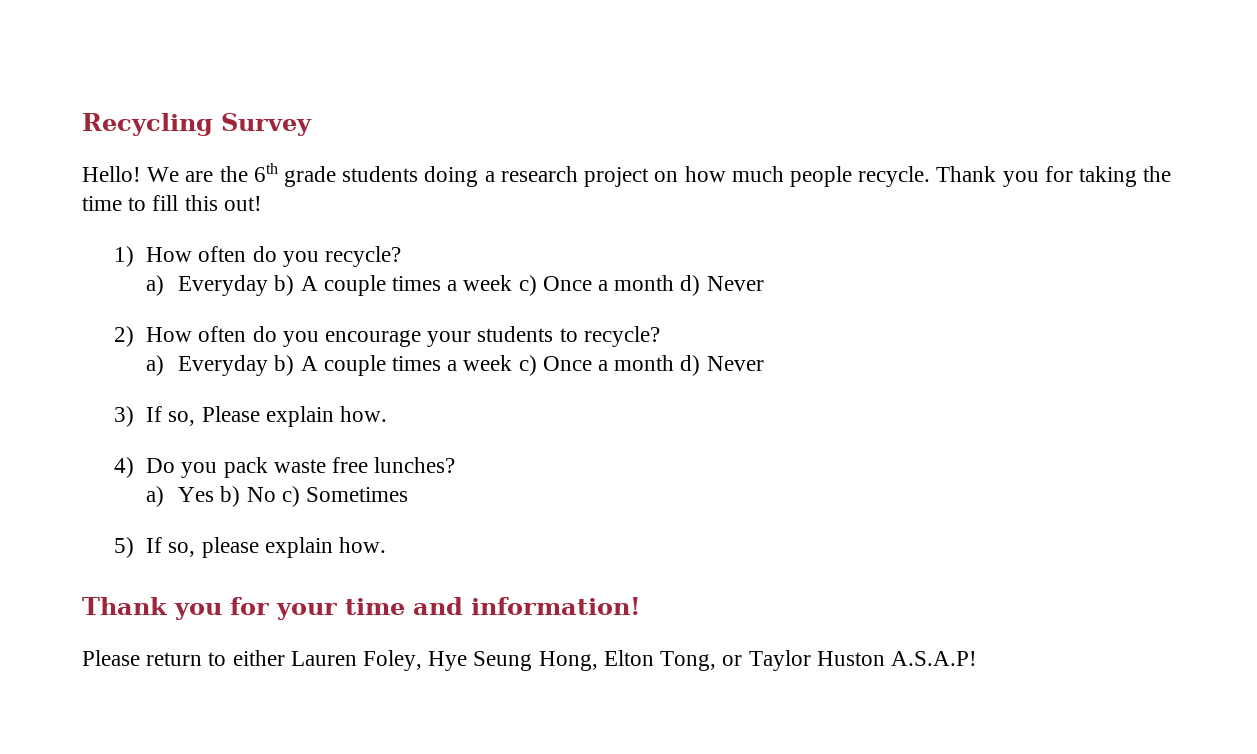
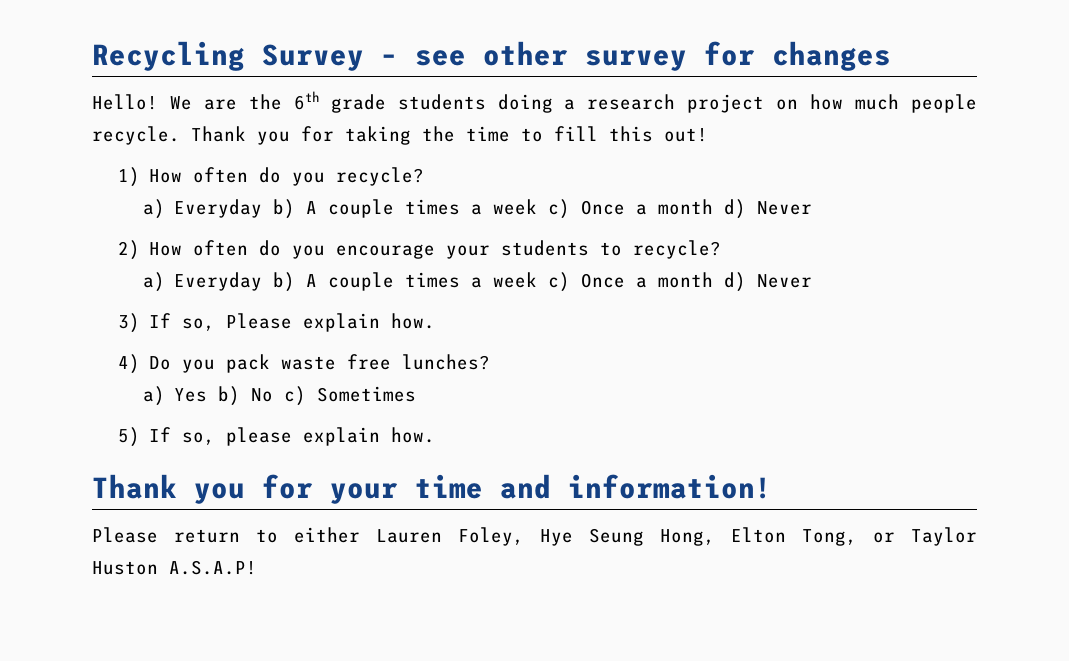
- Recycling Survey
+ Recycling Survey – see other survey for changes

